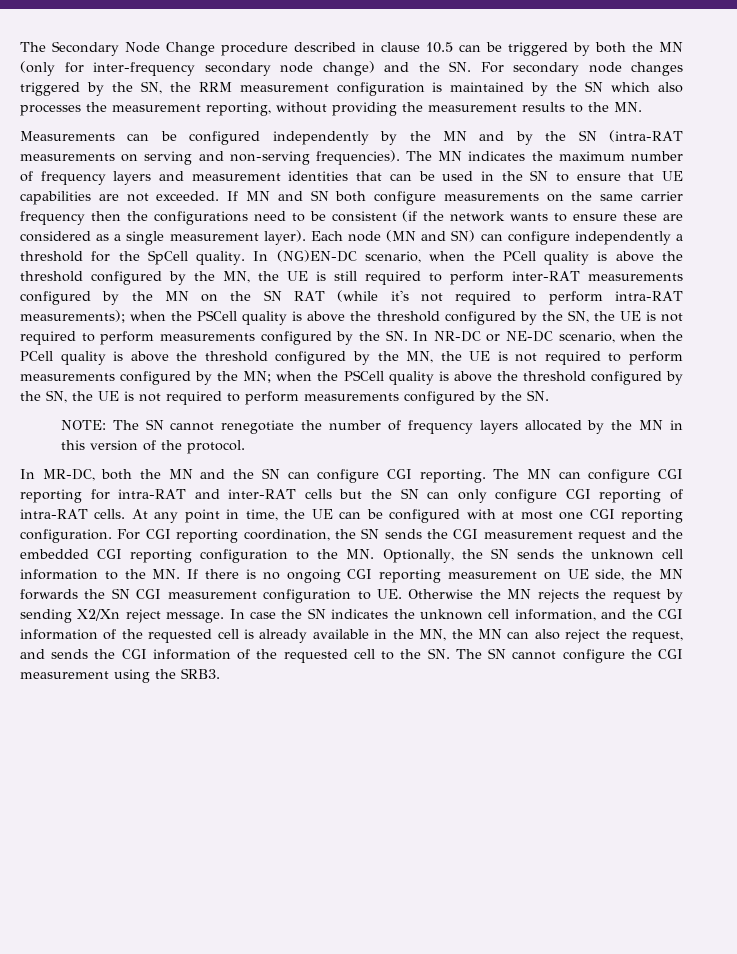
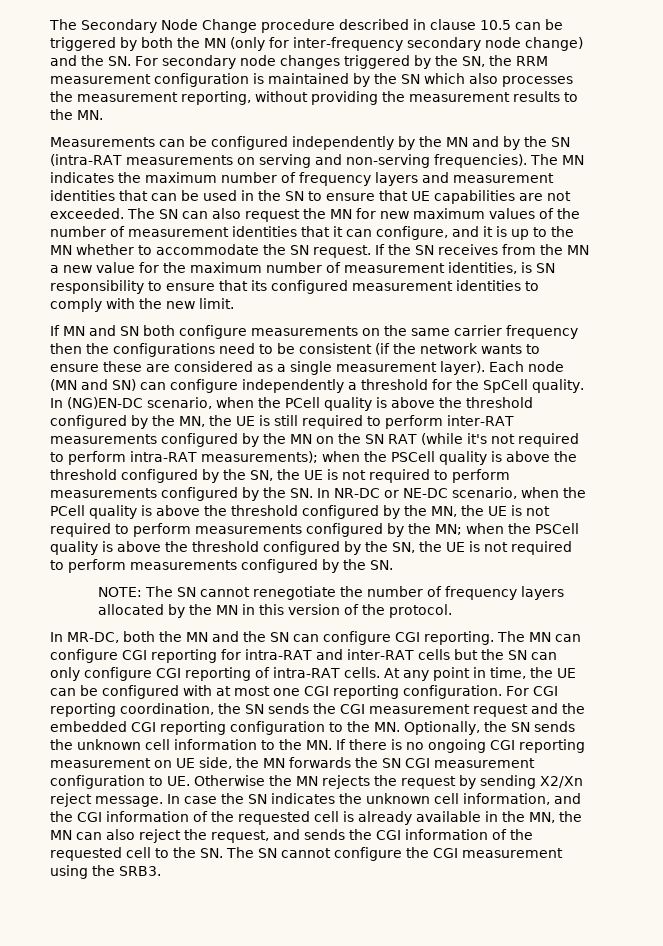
- The MN indicates the maximum number of frequency layers and measurement identities that can be used in the SN to ensure that UE capabilities are not exceeded. If MN and SN both configure measurements on the same carrier frequency then the configurations need to be consistent (if the network wants to ensure these are considered as a single measurement layer).
+ The MN indicates the maximum number of frequency layers and measurement identities that can be used in the SN to ensure that UE capabilities are not exceeded. The SN can also request the MN for new maximum values of the number of measurement identities that it can configure, and it is up to the MN whether to accommodate the SN request. If the SN receives from the MN a new value for the maximum number of measurement identities, is SN responsibility to ensure that its configured measurement identities to comply with the new limit.
+ If MN and SN both configure measurements on the same carrier frequency then the configurations need to be consistent (if the network wants to ensure these are considered as a single measurement layer).

